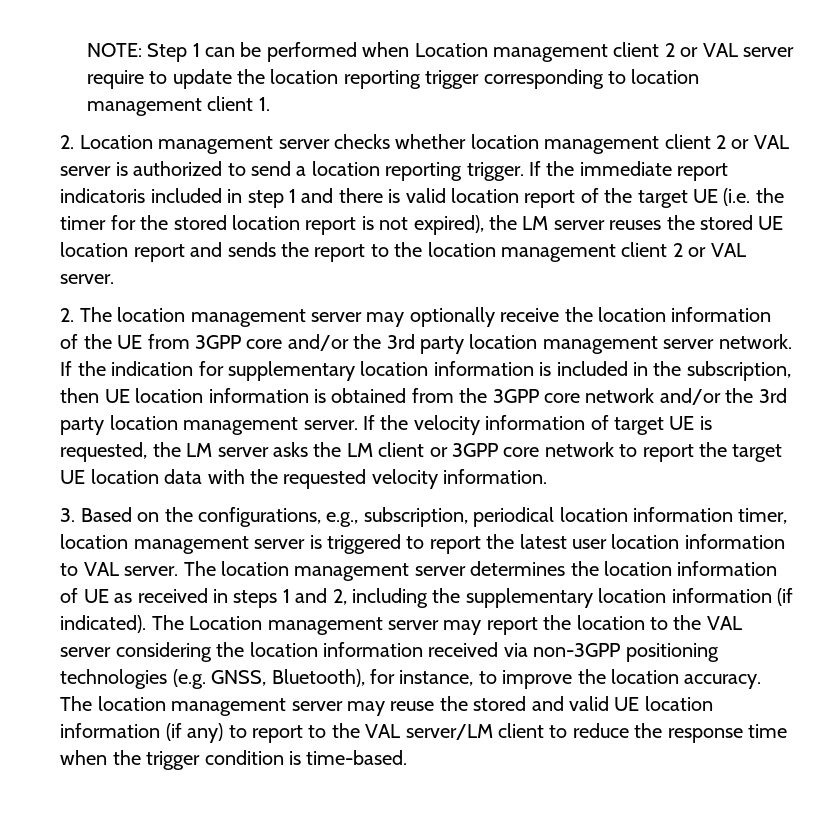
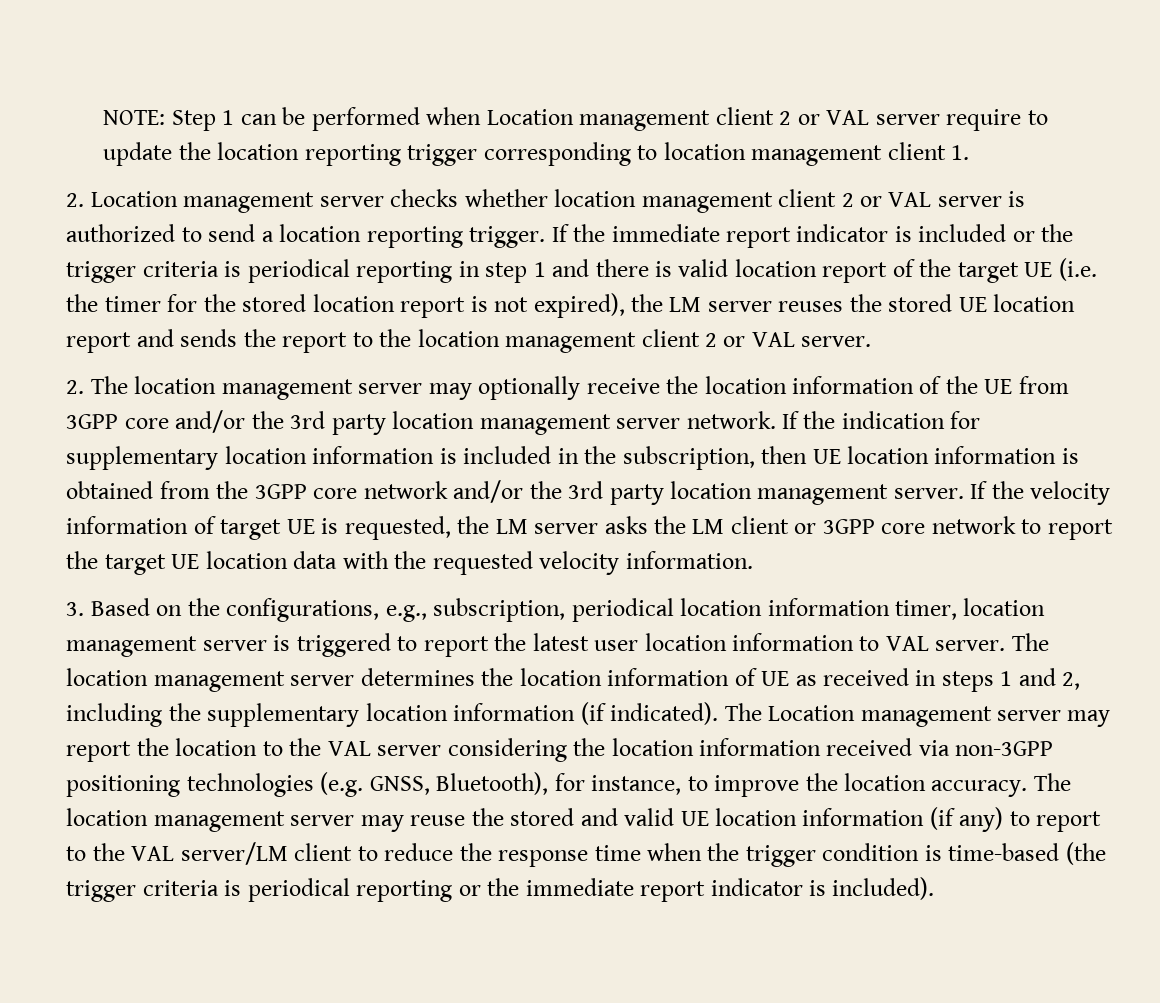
- If the immediate report indicatoris included in step 1 and there is valid location report of the target UE (i.e. the timer for the stored location report is not expired), the LM server reuses the stored UE location report and sends the report to the location management client 2 or VAL server.
+ If the immediate report indicator is included or the trigger criteria is periodical reporting in step 1 and there is valid location report of the target UE (i.e. the timer for the stored location report is not expired), the LM server reuses the stored UE location report and sends the report to the location management client 2 or VAL server.
- The location management server may reuse the stored and valid UE location information (if any) to report to the VAL server/LM client to reduce the response time when the trigger condition is time-based.
+ The location management server may reuse the stored and valid UE location information (if any) to report to the VAL server/LM client to reduce the response time when the trigger condition is time-based (the trigger criteria is periodical reporting or the immediate report indicator is included).

